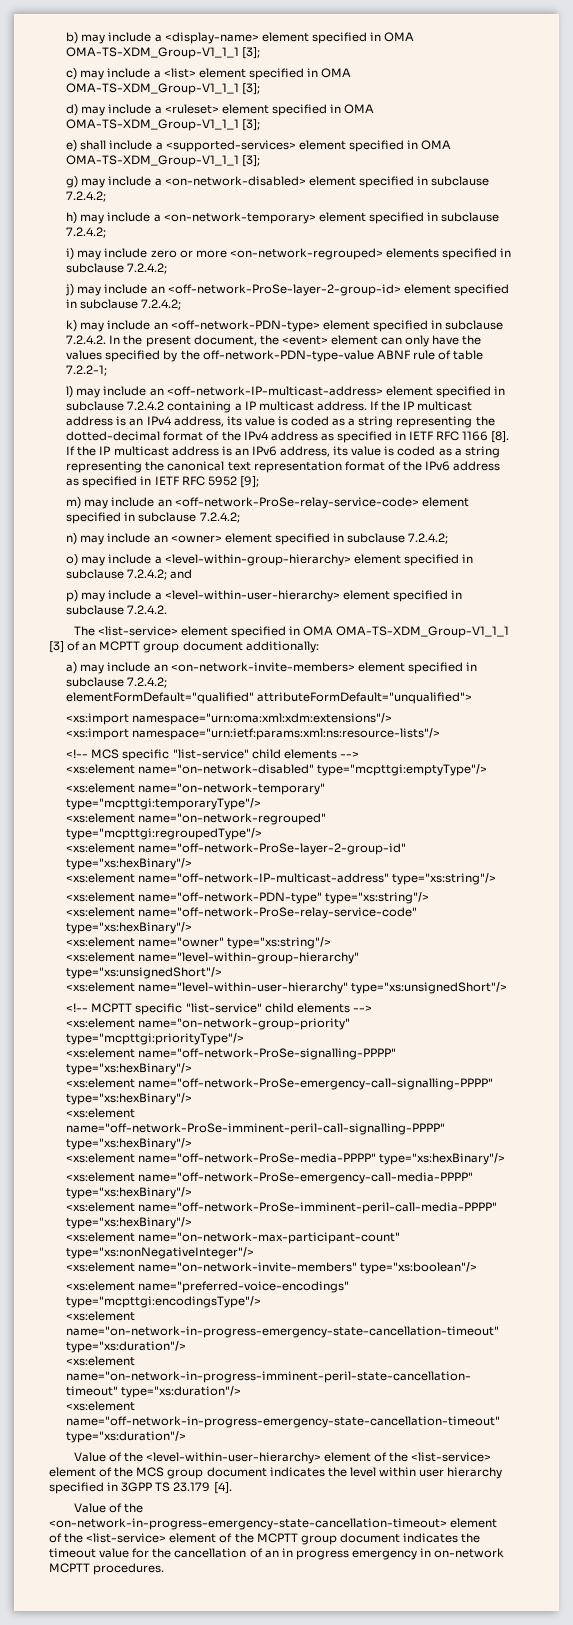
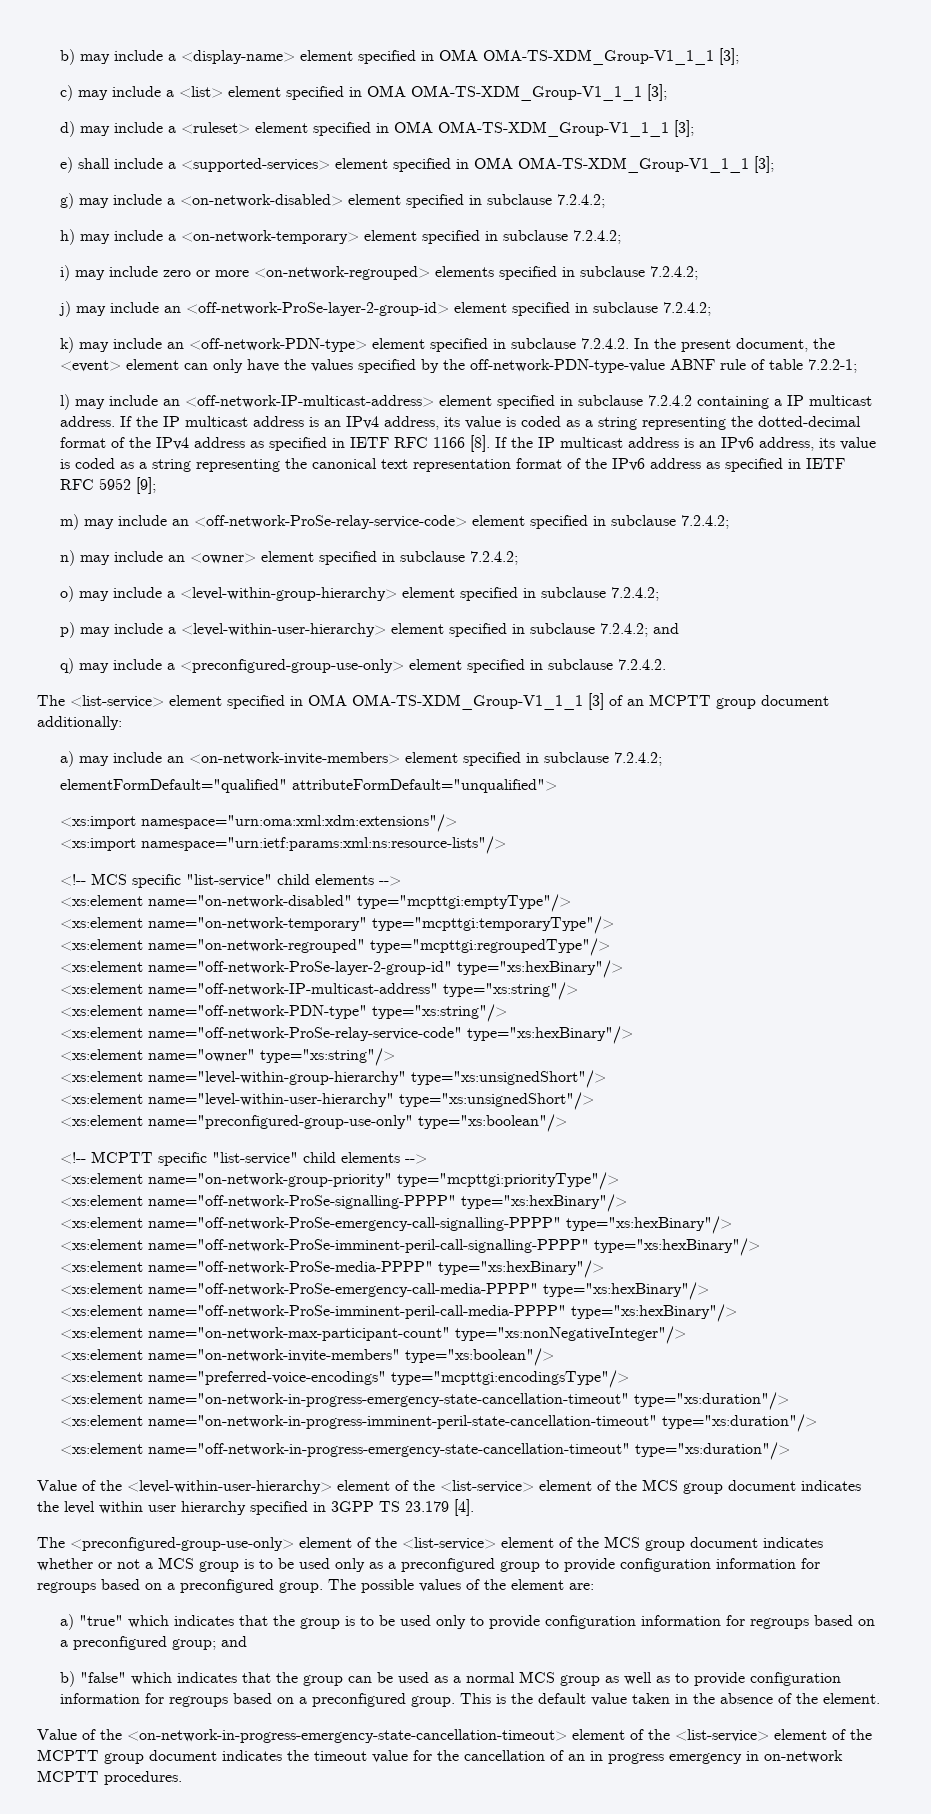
- o) may include a <level-within-group-hierarchy> element specified in subclause 7.2.4.2; and
+ o) may include a <level-within-group-hierarchy> element specified in subclause 7.2.4.2;
- p) may include a <level-within-user-hierarchy> element specified in subclause 7.2.4.2.
+ p) may include a <level-within-user-hierarchy> element specified in subclause 7.2.4.2; and
+ q) may include a <preconfigured-group-use-only> element specified in subclause 7.2.4.2.
+ <xs:element name="preconfigured-group-use-only" type="xs:boolean"/>
+ The <preconfigured-group-use-only> element of the <list-service> element of the MCS group document indicates whether or not a MCS group is to be used only as a preconfigured group to provide configuration information for regroups based on a preconfigured group. The possible values of the element are:
+ a) "true" which indicates that the group is to be used only to provide configuration information for regroups based on a preconfigured group; and
+ b) "false" which indicates that the group can be used as a normal MCS group as well as to provide configuration information for regroups based on a preconfigured group. This is the default value taken in the absence of the element.

